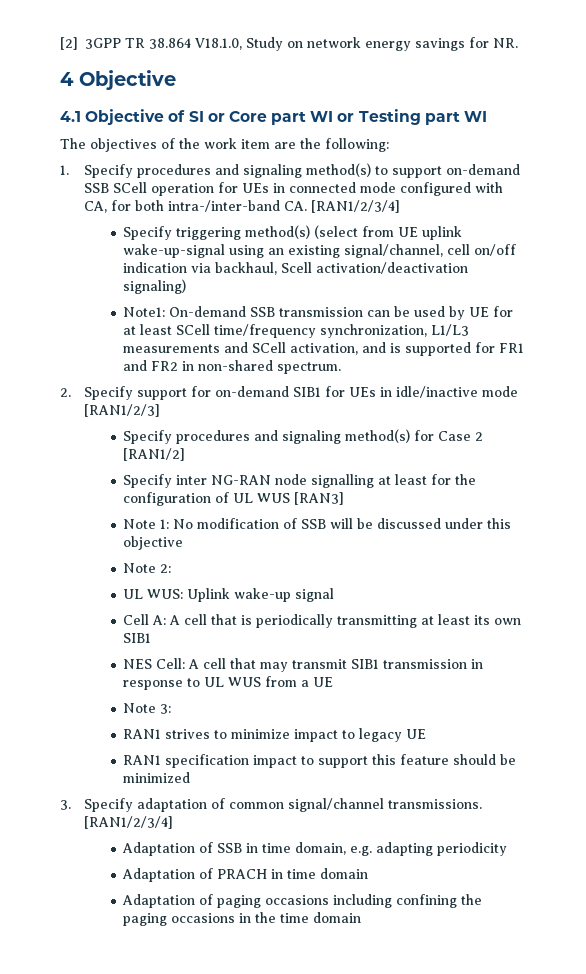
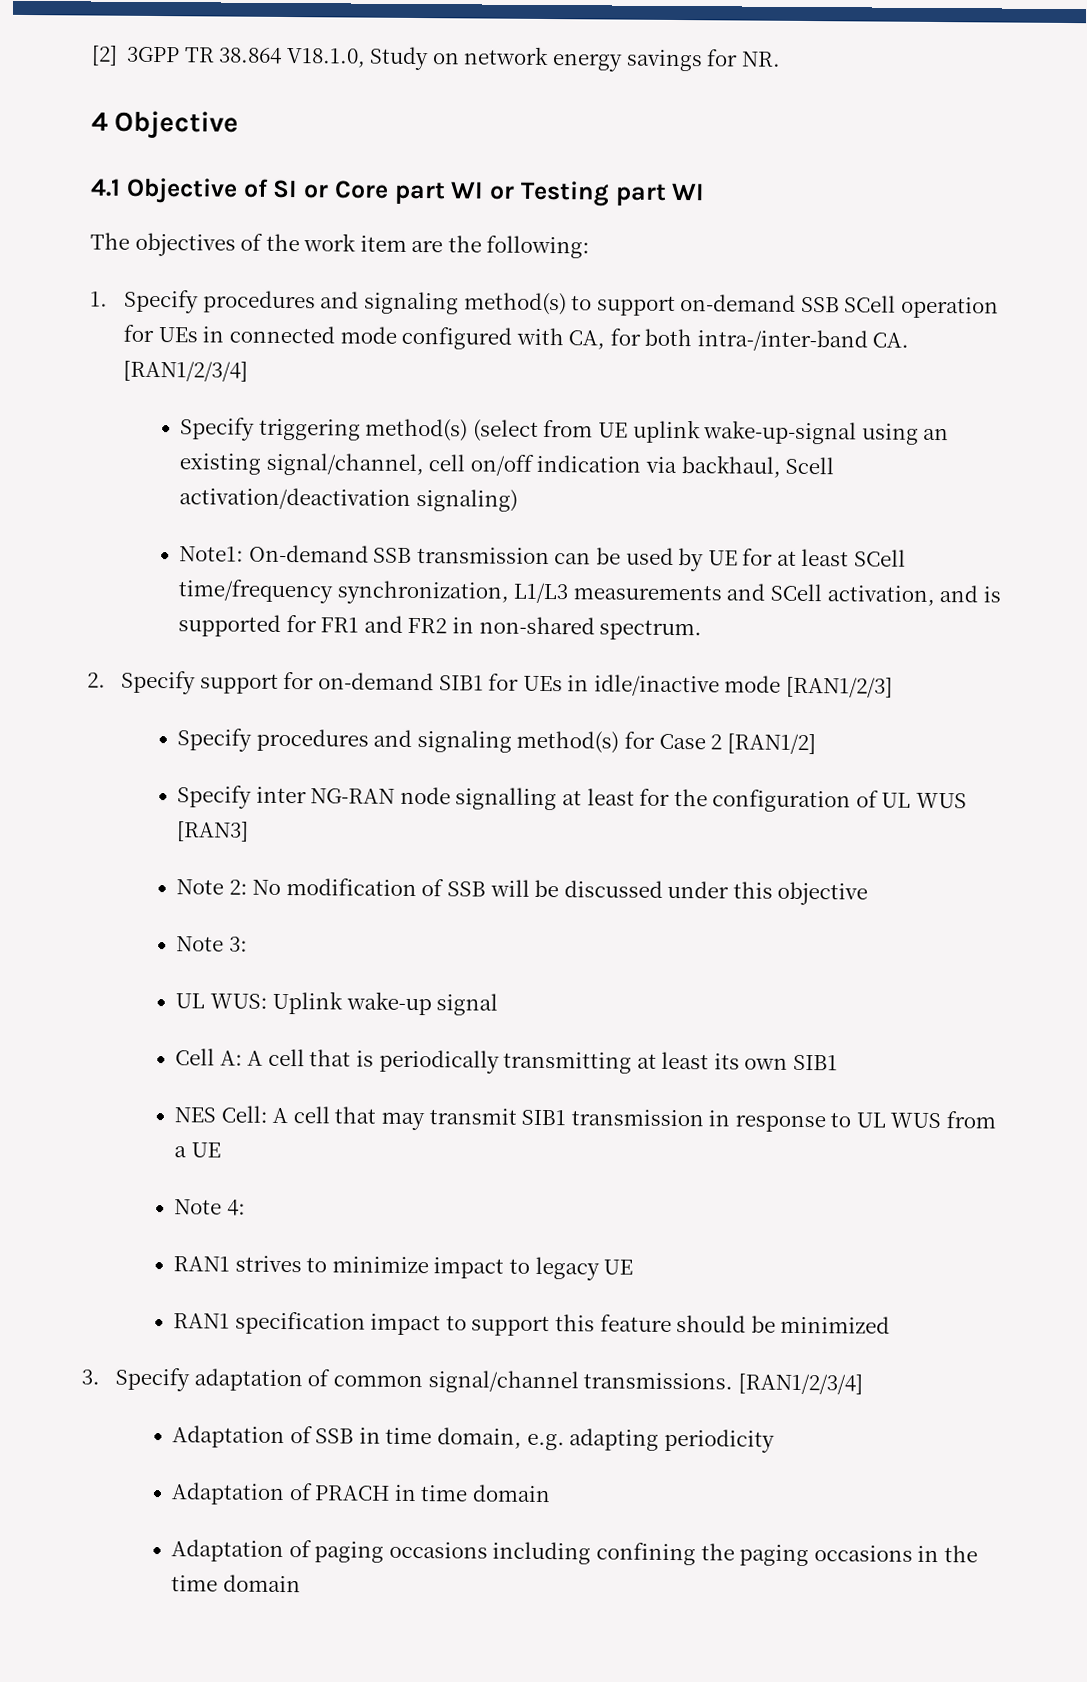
- Note 1: No modification of SSB will be discussed under this objective
+ Note 2: No modification of SSB will be discussed under this objective
- Note 2:
+ Note 3:
- Note 3:
+ Note 4:

